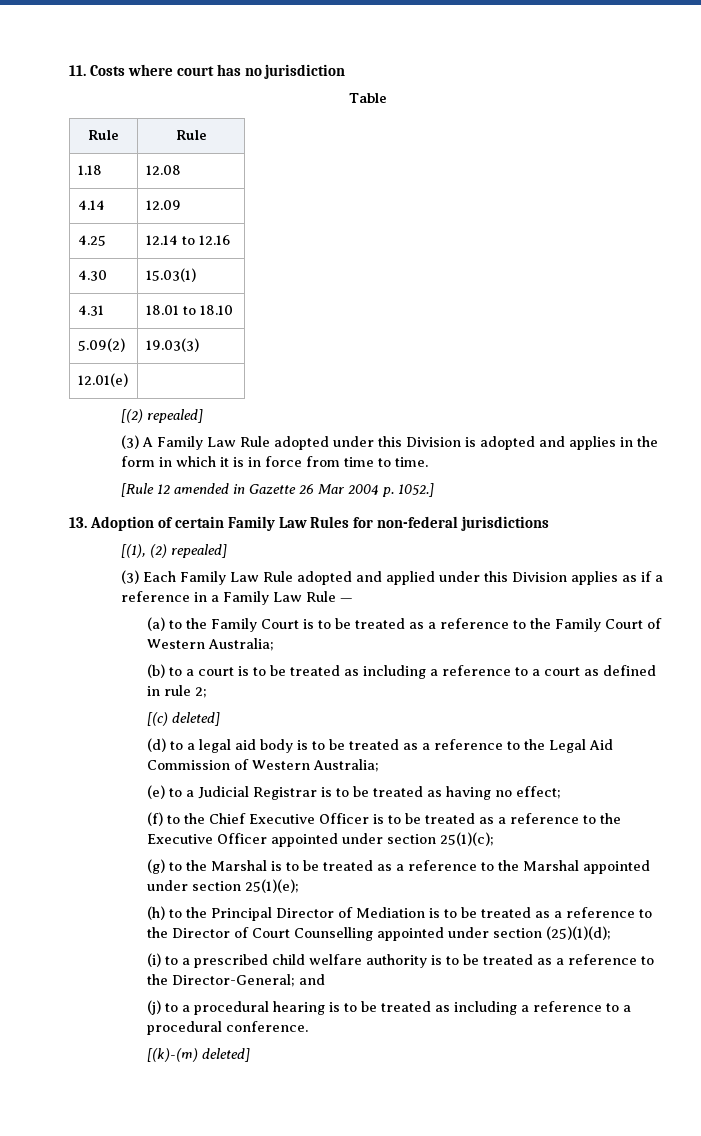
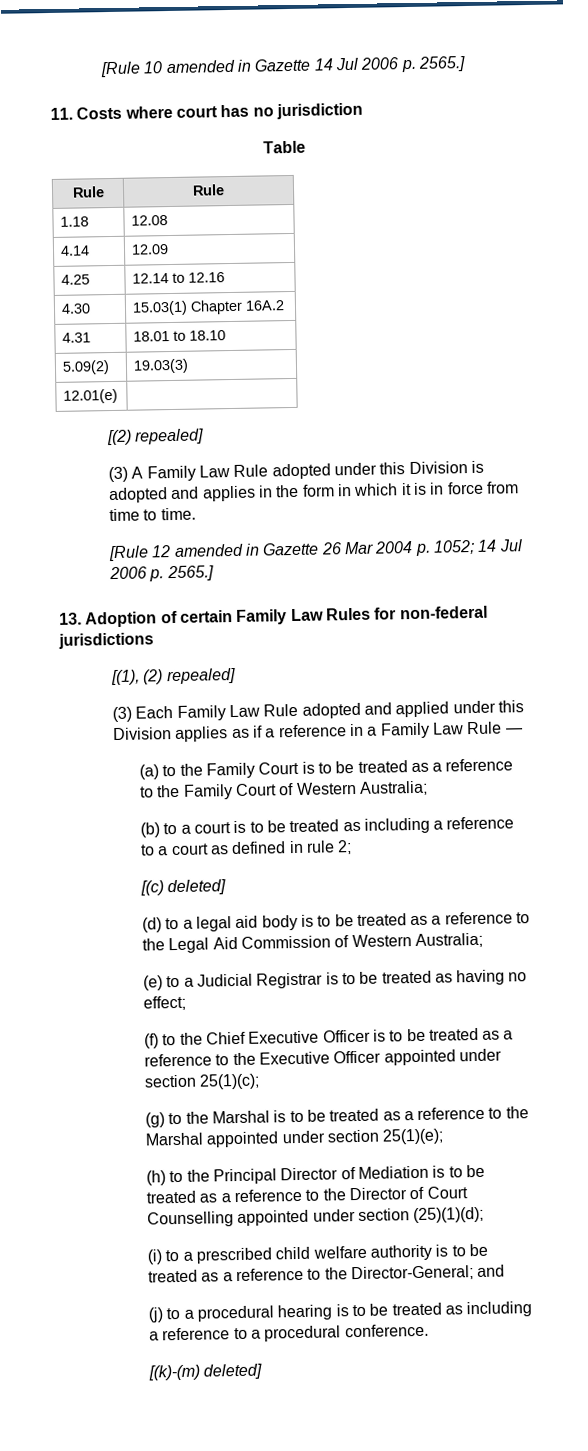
+ [Rule 10 amended in Gazette 14 Jul 2006 p. 2565.]
- 4.30 | 15.03(1)
+ 4.30 | 15.03(1) Chapter 16A.2
- [Rule 12 amended in Gazette 26 Mar 2004 p. 1052.]
+ [Rule 12 amended in Gazette 26 Mar 2004 p. 1052; 14 Jul 2006 p. 2565.]

